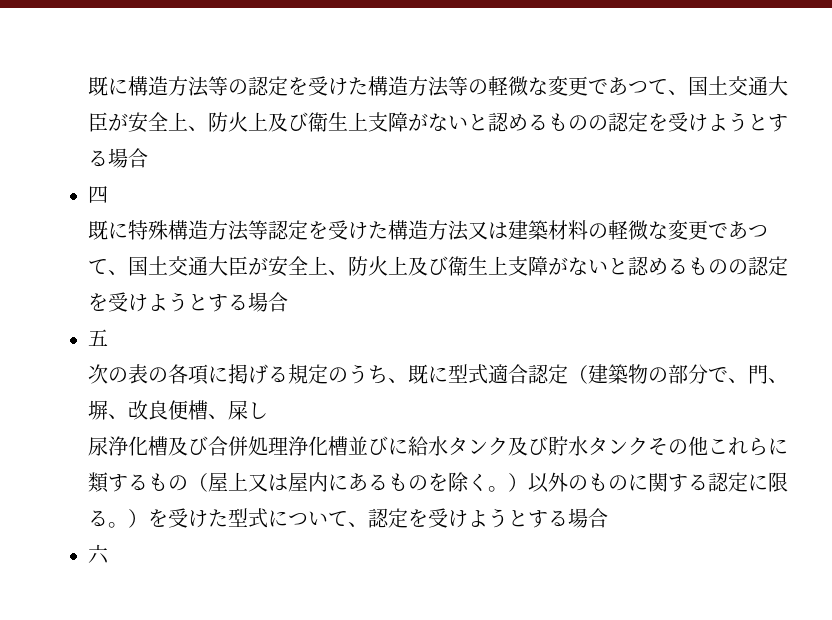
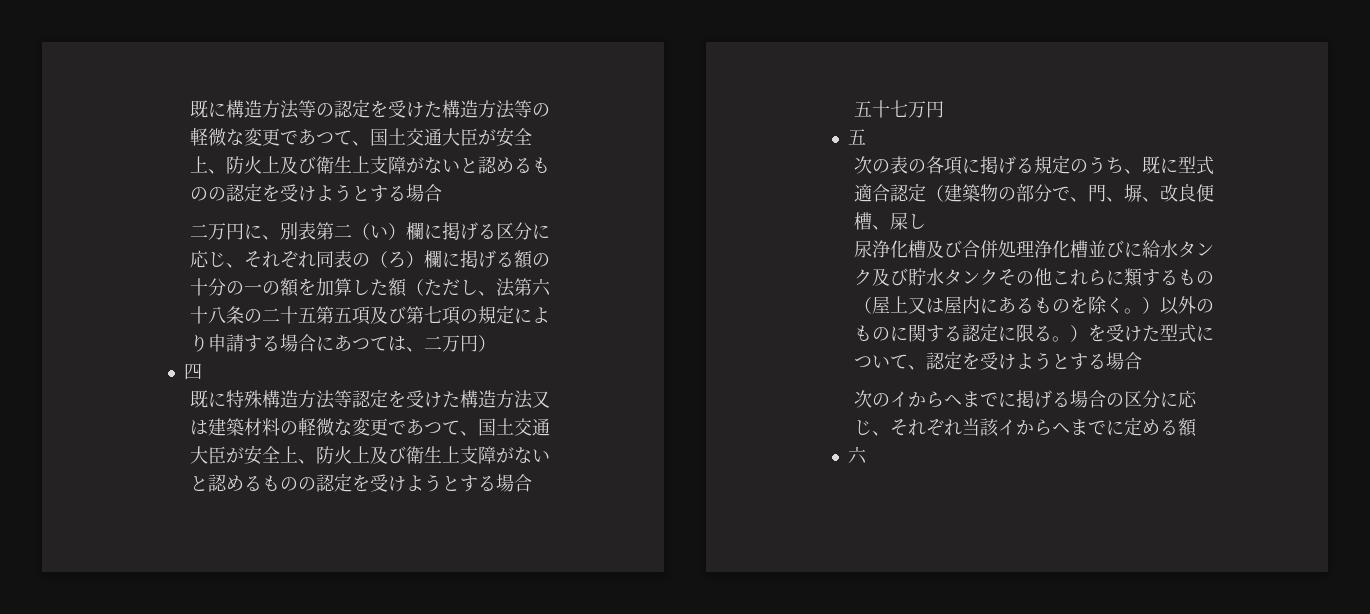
+ 二万円に、別表第二（い）欄に掲げる区分に応じ、それぞれ同表の（ろ）欄に掲げる額の十分の一の額を加算した額（ただし、法第六十八条の二十五第五項及び第七項の規定により申請する場合にあつては、二万円）
+ 五十七万円
+ 次のイからヘまでに掲げる場合の区分に応じ、それぞれ当該イからヘまでに定める額

